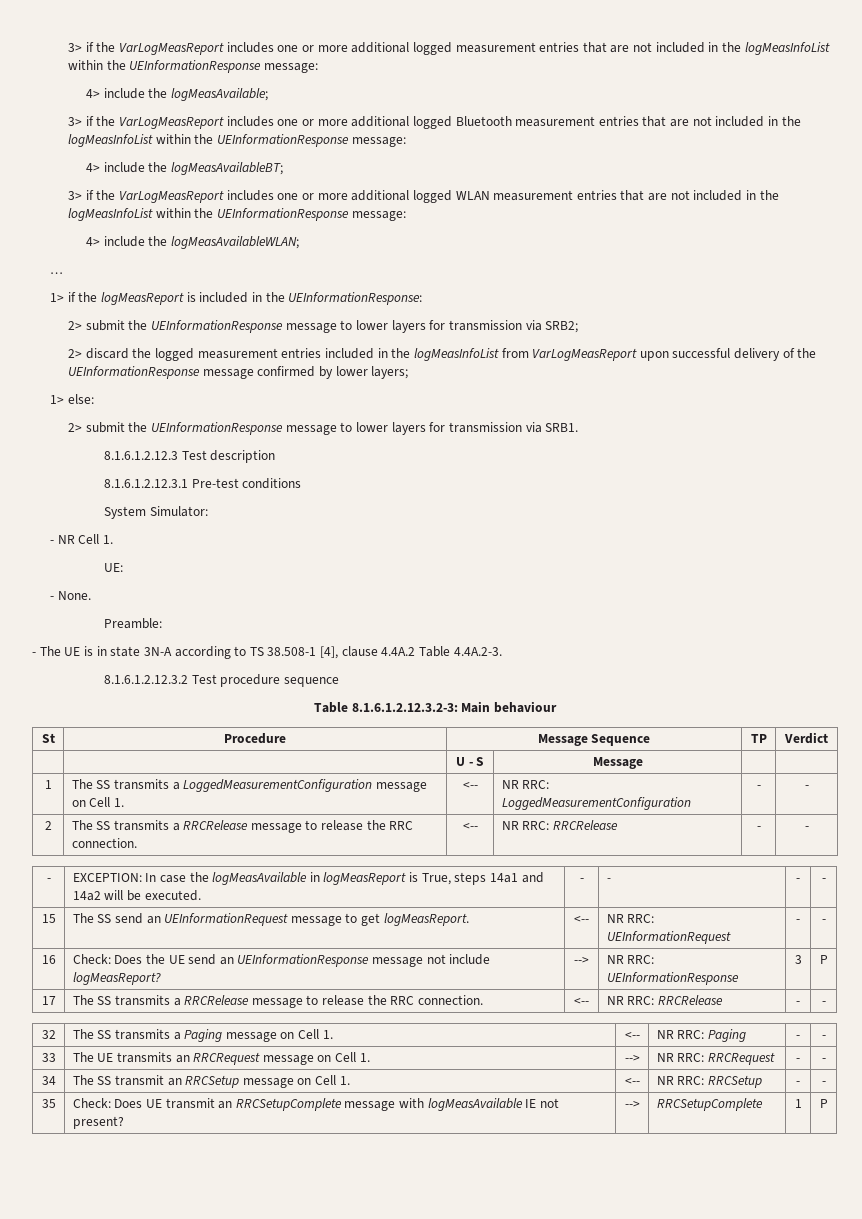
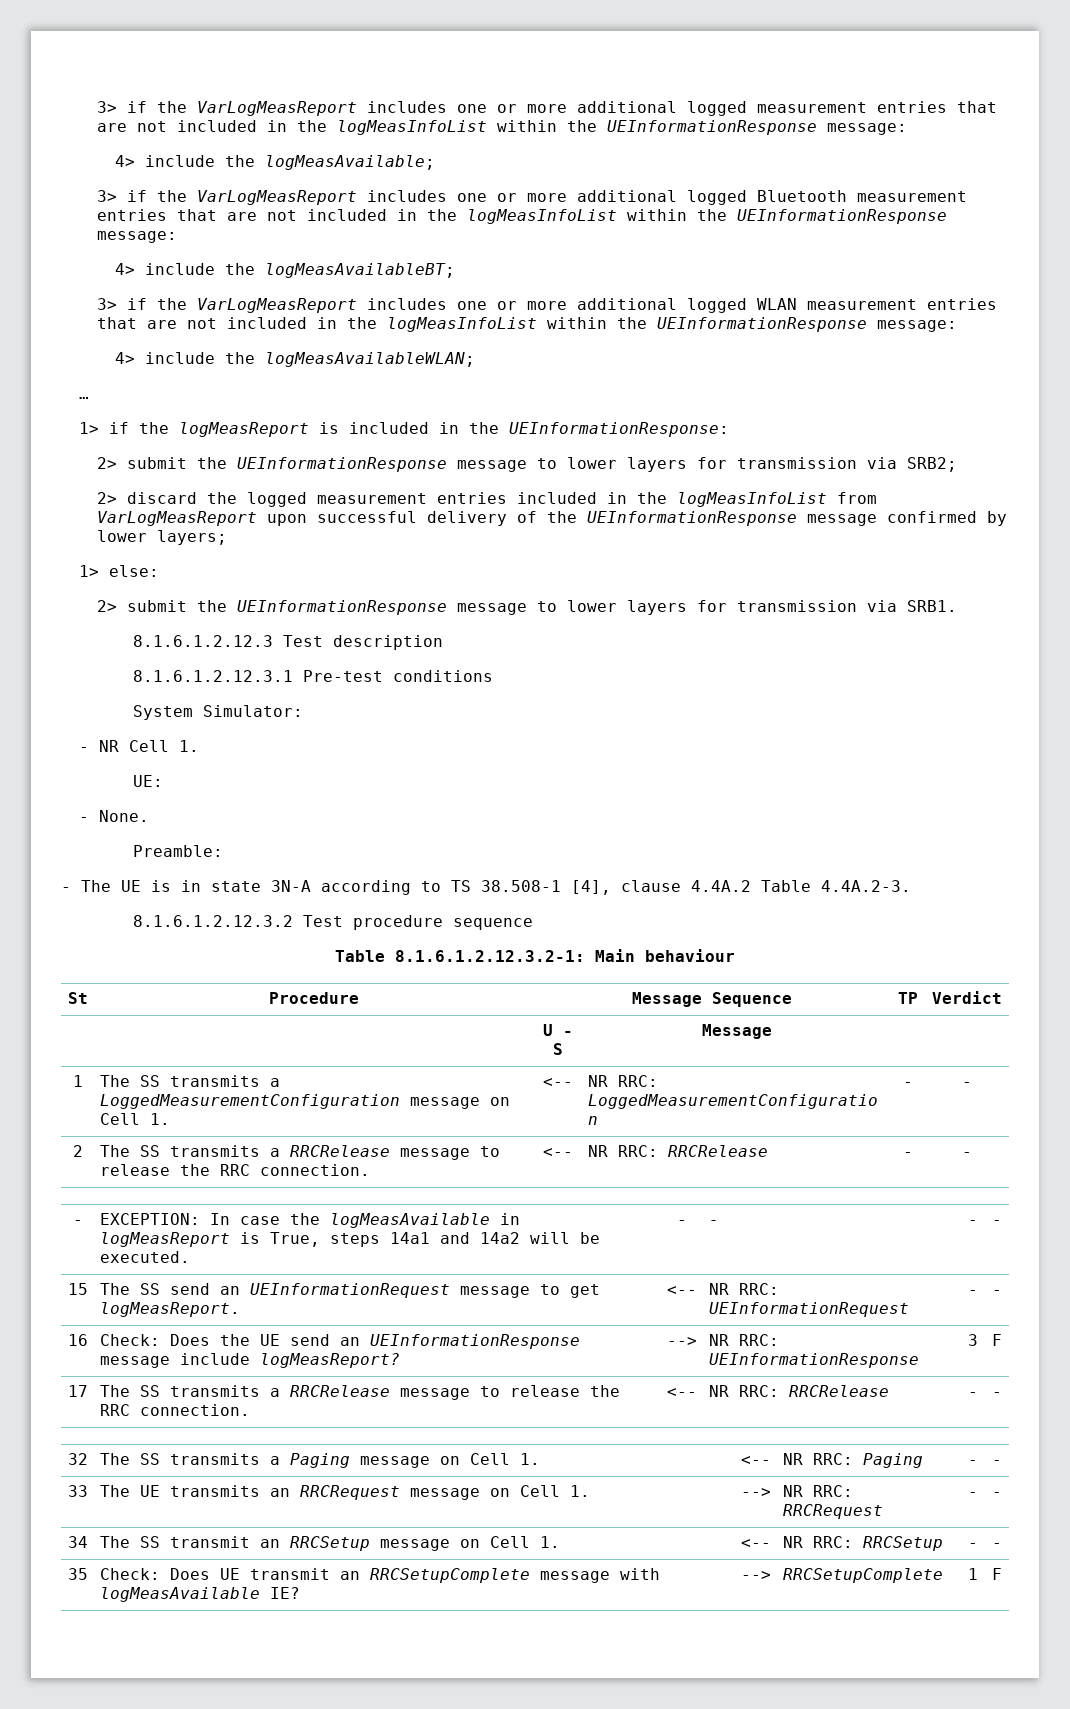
- Table 8.1.6.1.2.12.3.2-3: Main behaviour
+ Table 8.1.6.1.2.12.3.2-1: Main behaviour
- 16 | Check: Does the UE send an UEInformationResponse message not include logMeasReport? | --> | NR RRC: UEInformationResponse | 3 | P
+ 16 | Check: Does the UE send an UEInformationResponse message include logMeasReport? | --> | NR RRC: UEInformationResponse | 3 | F
- 35 | Check: Does UE transmit an RRCSetupComplete message with logMeasAvailable IE not present? | --> | RRCSetupComplete | 1 | P
+ 35 | Check: Does UE transmit an RRCSetupComplete message with logMeasAvailable IE? | --> | RRCSetupComplete | 1 | F

